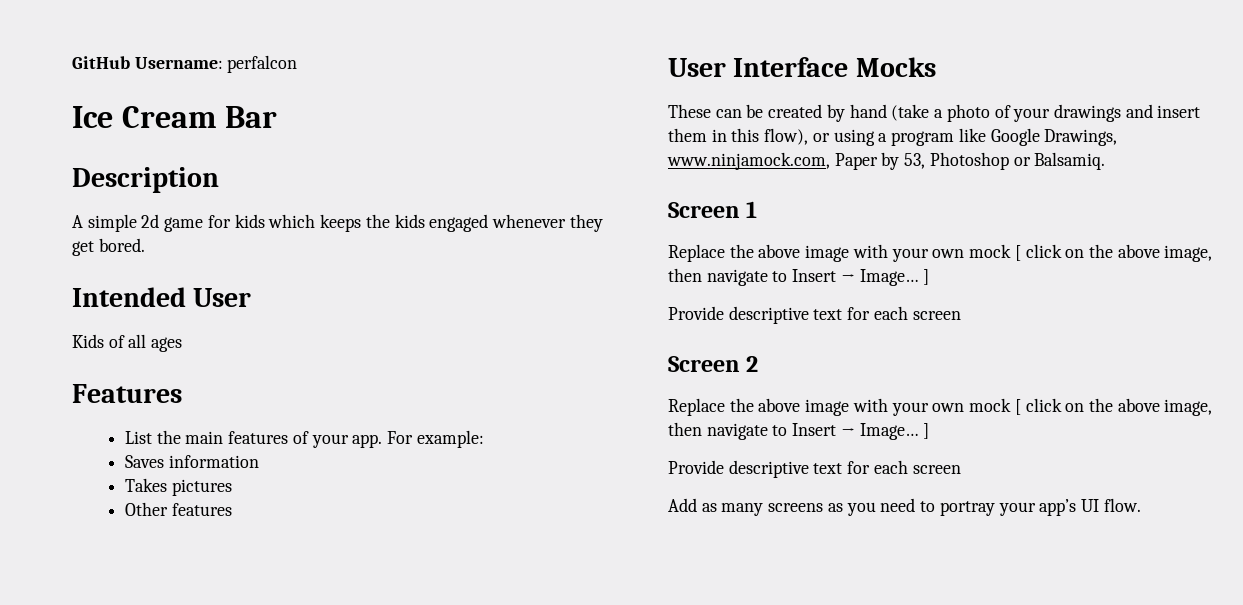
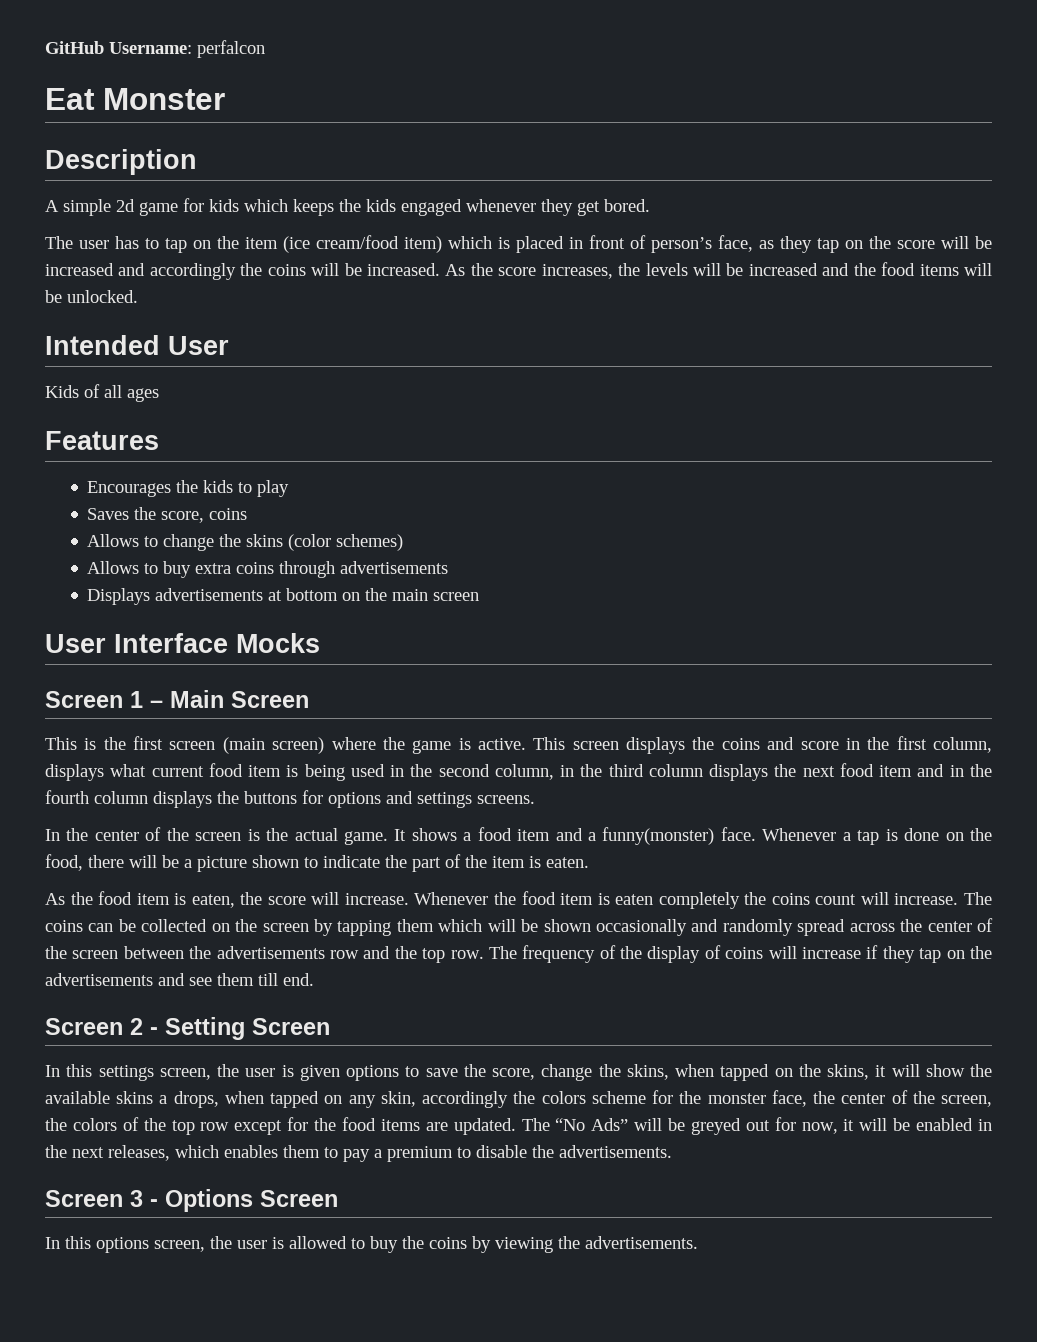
- Ice Cream Bar
+ Eat Monster
+ The user has to tap on the item (ice cream/food item) which is placed in front of person’s face, as they tap on the score will be increased and accordingly the coins will be increased. As the score increases, the levels will be increased and the food items will be unlocked.
- List the main features of your app. For example:
- Saves information
- Takes pictures
- Other features
+ Encourages the kids to play
+ Saves the score, coins
+ Allows to change the skins (color schemes)
+ Allows to buy extra coins through advertisements
+ Displays advertisements at bottom on the main screen
  User Interface Mocks
- These can be created by hand (take a photo of your drawings and insert them in this flow), or using a program like Google Drawings, www.ninjamock.com, Paper by 53, Photoshop or Balsamiq.
- Screen 1
- Replace the above image with your own mock [ click on the above image, then navigate to Insert → Image… ]
- Provide descriptive text for each screen
- Screen 2
- Replace the above image with your own mock [ click on the above image, then navigate to Insert → Image… ]
- Provide descriptive text for each screen
- Add as many screens as you need to portray your app’s UI flow.
+ Screen 1 – Main Screen
+ This is the first screen (main screen) where the game is active. This screen displays the coins and score in the first column, displays what current food item is being used in the second column, in the third column displays the next food item and in the fourth column displays the buttons for options and settings screens.
+ In the center of the screen is the actual game. It shows a food item and a funny(monster) face. Whenever a tap is done on the food, there will be a picture shown to indicate the part of the item is eaten.
+ As the food item is eaten, the score will increase. Whenever the food item is eaten completely the coins count will increase. The coins can be collected on the screen by tapping them which will be shown occasionally and randomly spread across the center of the screen between the advertisements row and the top row. The frequency of the display of coins will increase if they tap on the advertisements and see them till end.
+ Screen 2 - Setting Screen
+ In this settings screen, the user is given options to save the score, change the skins, when tapped on the skins, it will show the available skins a drops, when tapped on any skin, accordingly the colors scheme for the monster face, the center of the screen, the colors of the top row except for the food items are updated. The “No Ads” will be greyed out for now, it will be enabled in the next releases, which enables them to pay a premium to disable the advertisements.
+ Screen 3 - Options Screen
+ In this options screen, the user is allowed to buy the coins by viewing the advertisements.

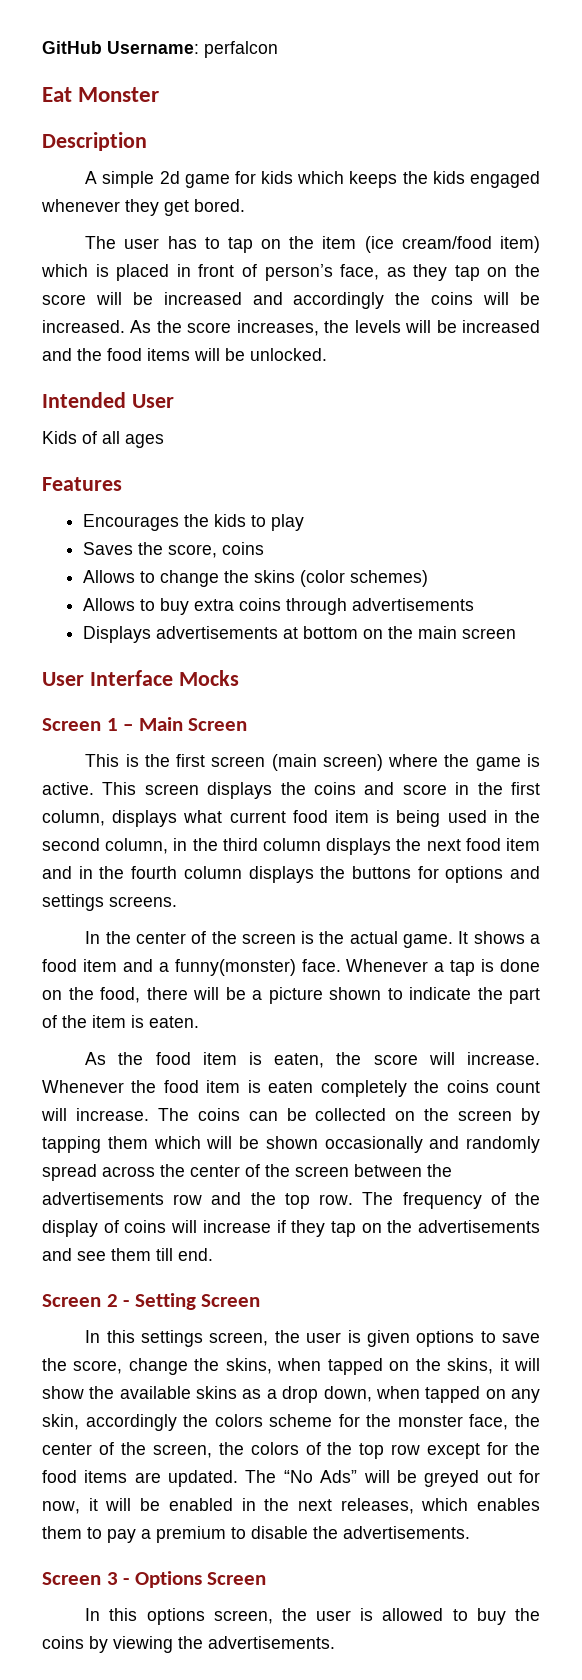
- In this settings screen, the user is given options to save the score, change the skins, when tapped on the skins, it will show the available skins a drops, when tapped on any skin, accordingly the colors scheme for the monster face, the center of the screen, the colors of the top row except for the food items are updated.
+ In this settings screen, the user is given options to save the score, change the skins, when tapped on the skins, it will show the available skins as a drop down, when tapped on any skin, accordingly the colors scheme for the monster face, the center of the screen, the colors of the top row except for the food items are updated.

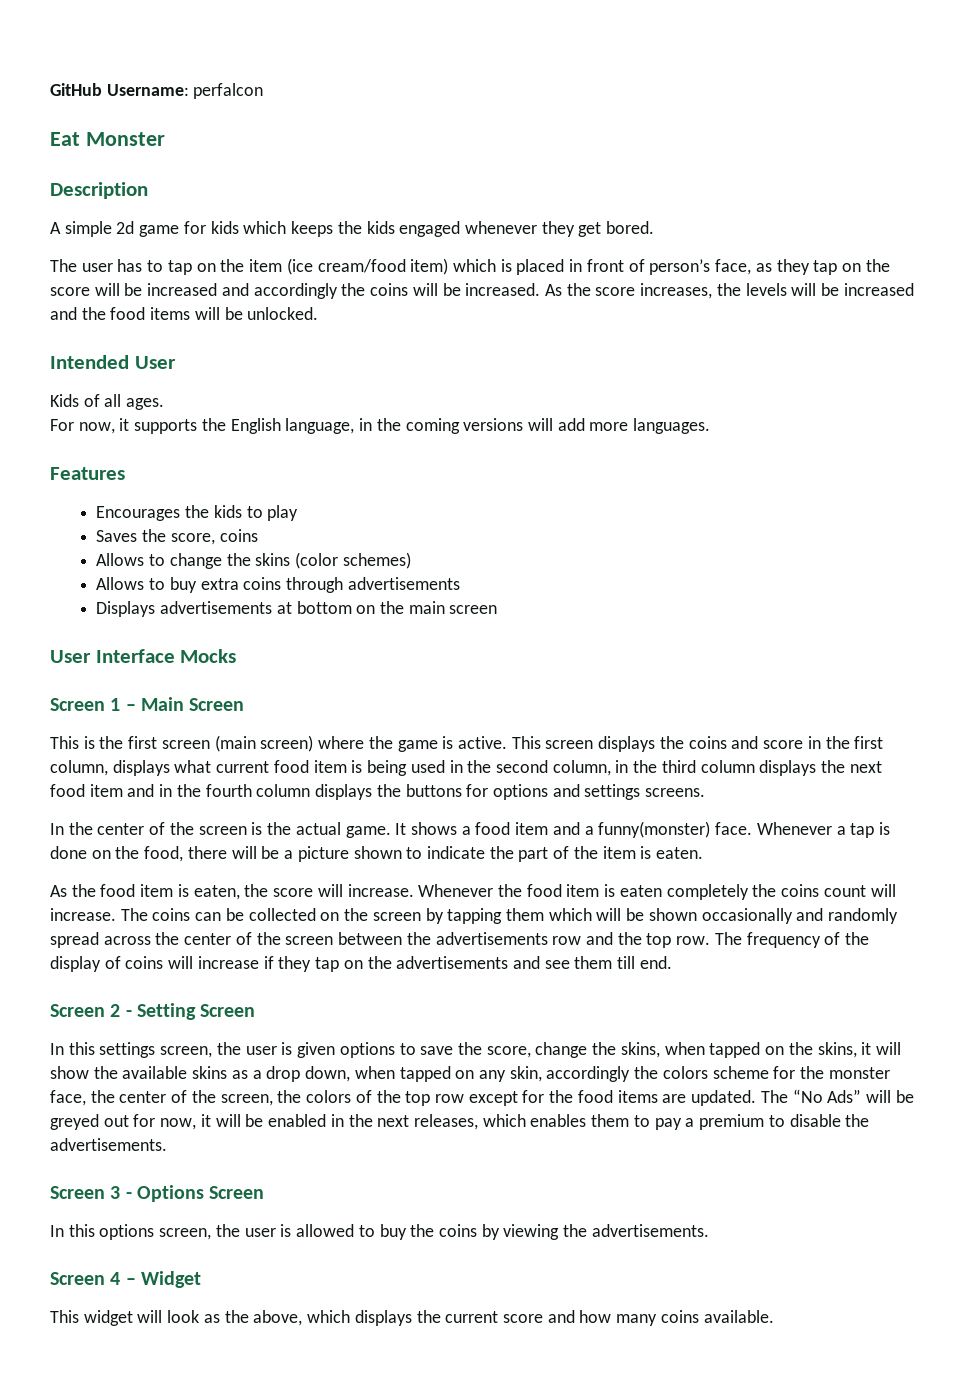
- Kids of all ages
+ Kids of all ages.
+ For now, it supports the English language, in the coming versions will add more languages.
+ Screen 4 – Widget
+ This widget will look as the above, which displays the current score and how many coins available.

